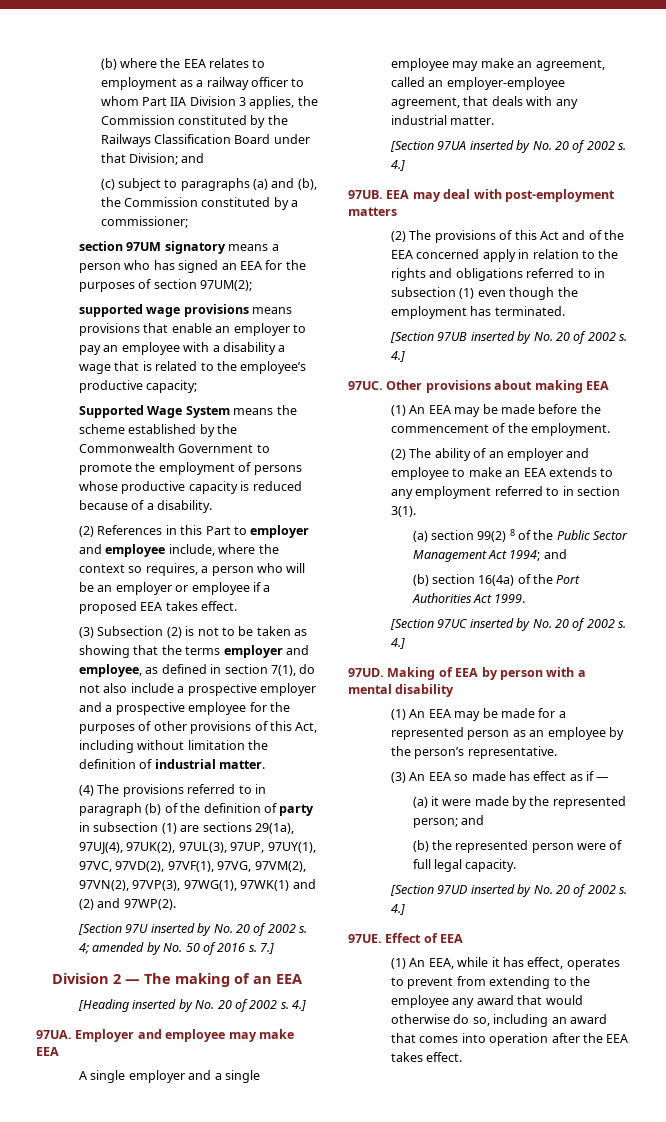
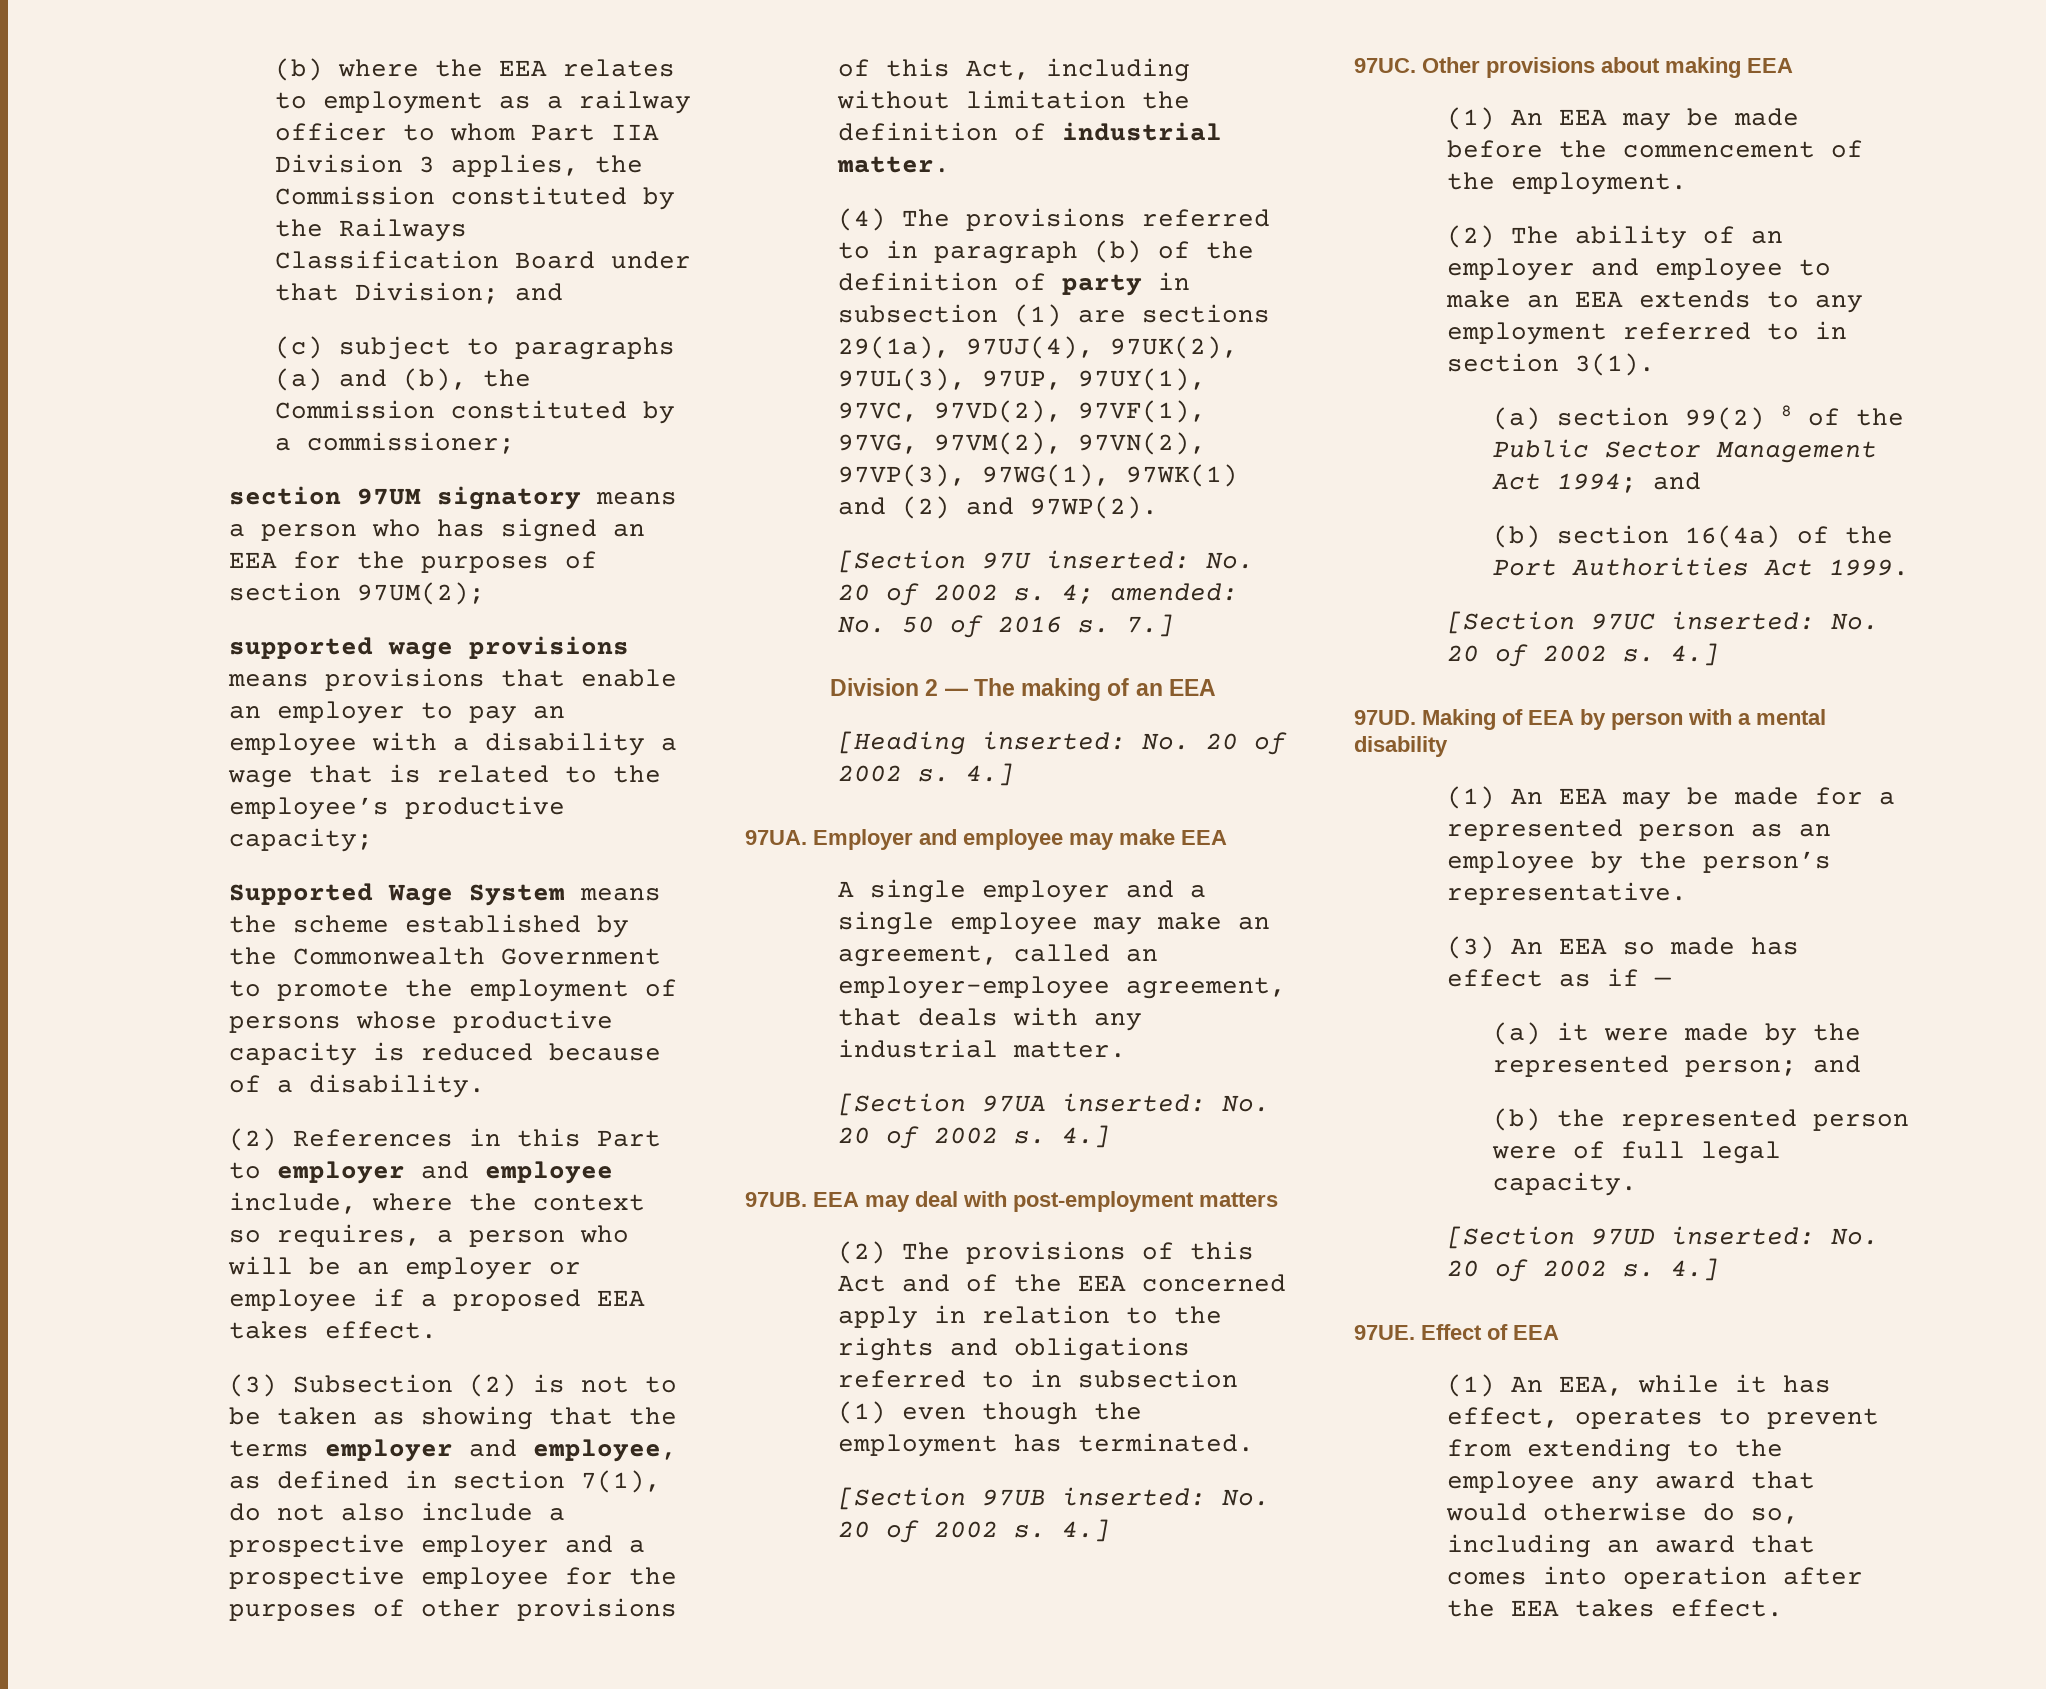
- [Section 97U inserted by No. 20 of 2002 s.
+ [Section 97U inserted: No. 20 of 2002 s.
- 4; amended by No. 50 of 2016 s.
+ 4; amended: No. 50 of 2016 s.
- [Heading inserted by No. 20 of 2002 s.
+ [Heading inserted: No. 20 of 2002 s.
- [Section 97UA inserted by No. 20 of 2002 s.
+ [Section 97UA inserted: No. 20 of 2002 s.
- [Section 97UB inserted by No. 20 of 2002 s.
+ [Section 97UB inserted: No. 20 of 2002 s.
- [Section 97UC inserted by No. 20 of 2002 s.
+ [Section 97UC inserted: No. 20 of 2002 s.
- [Section 97UD inserted by No. 20 of 2002 s.
+ [Section 97UD inserted: No. 20 of 2002 s.

